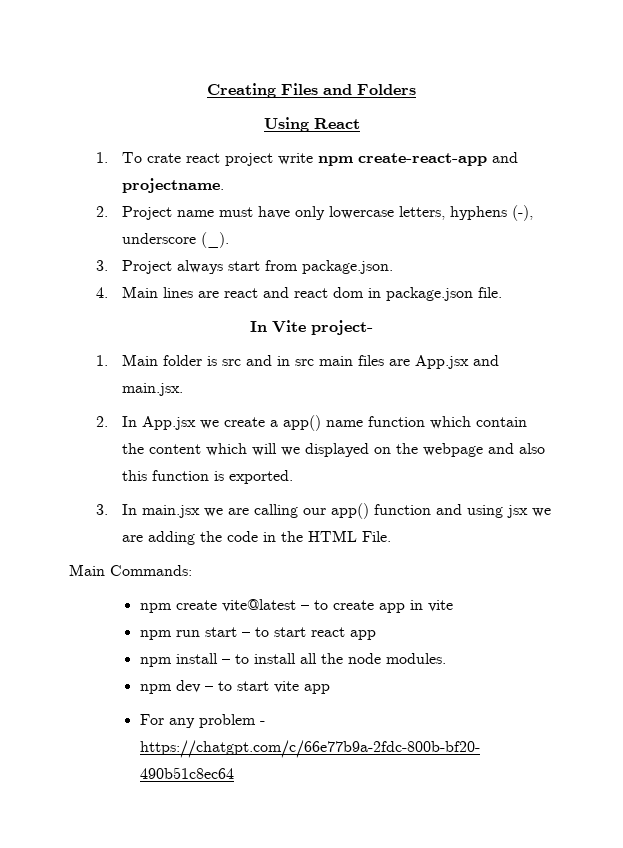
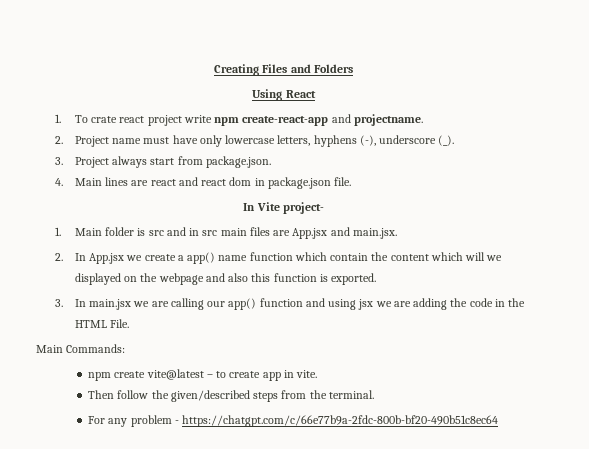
- npm create vite@latest – to create app in vite
- npm run start – to start react app
- npm install – to install all the node modules.
- npm dev – to start vite app
+ npm create vite@latest – to create app in vite.
+ Then follow the given/described steps from the terminal.

